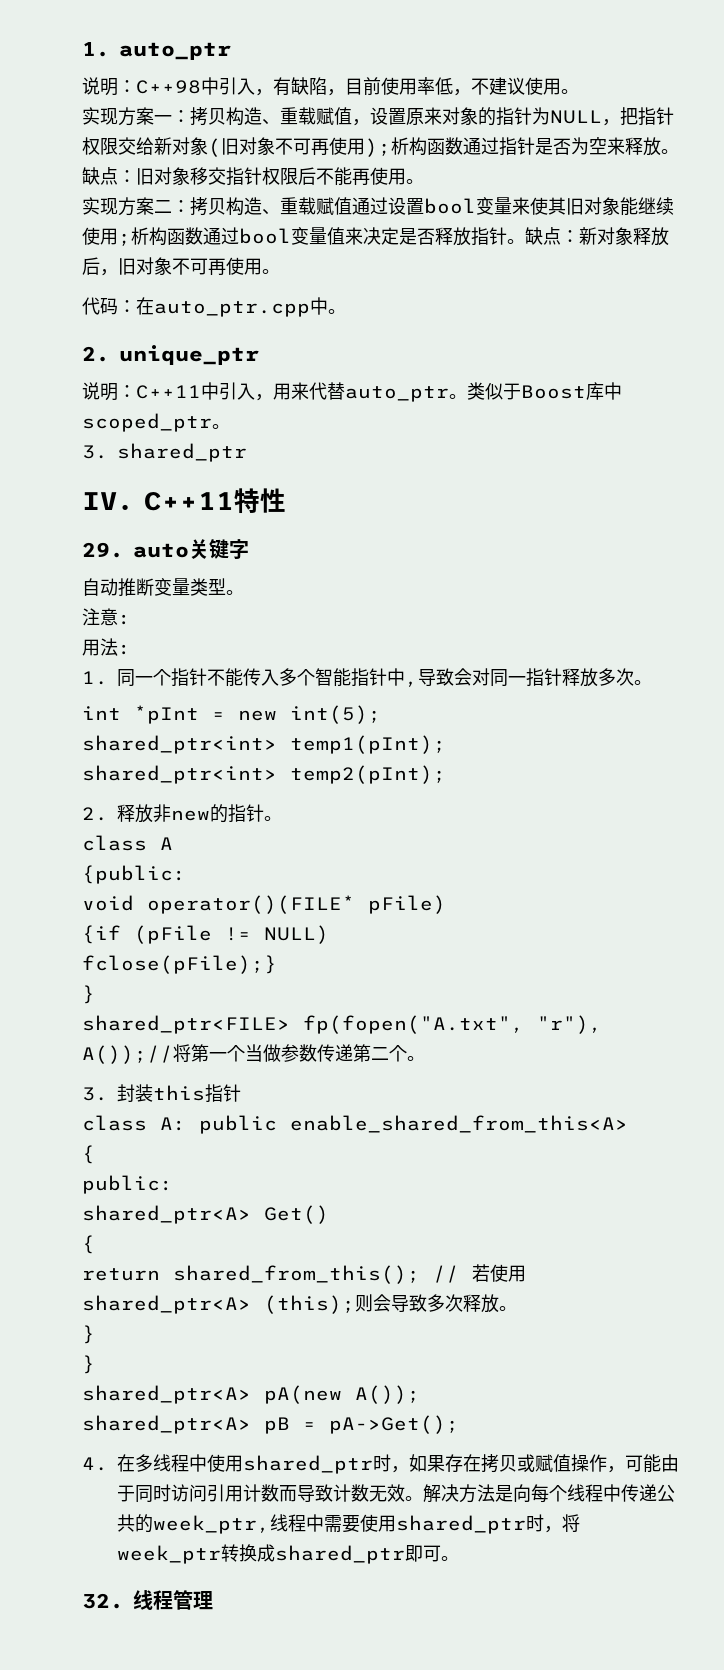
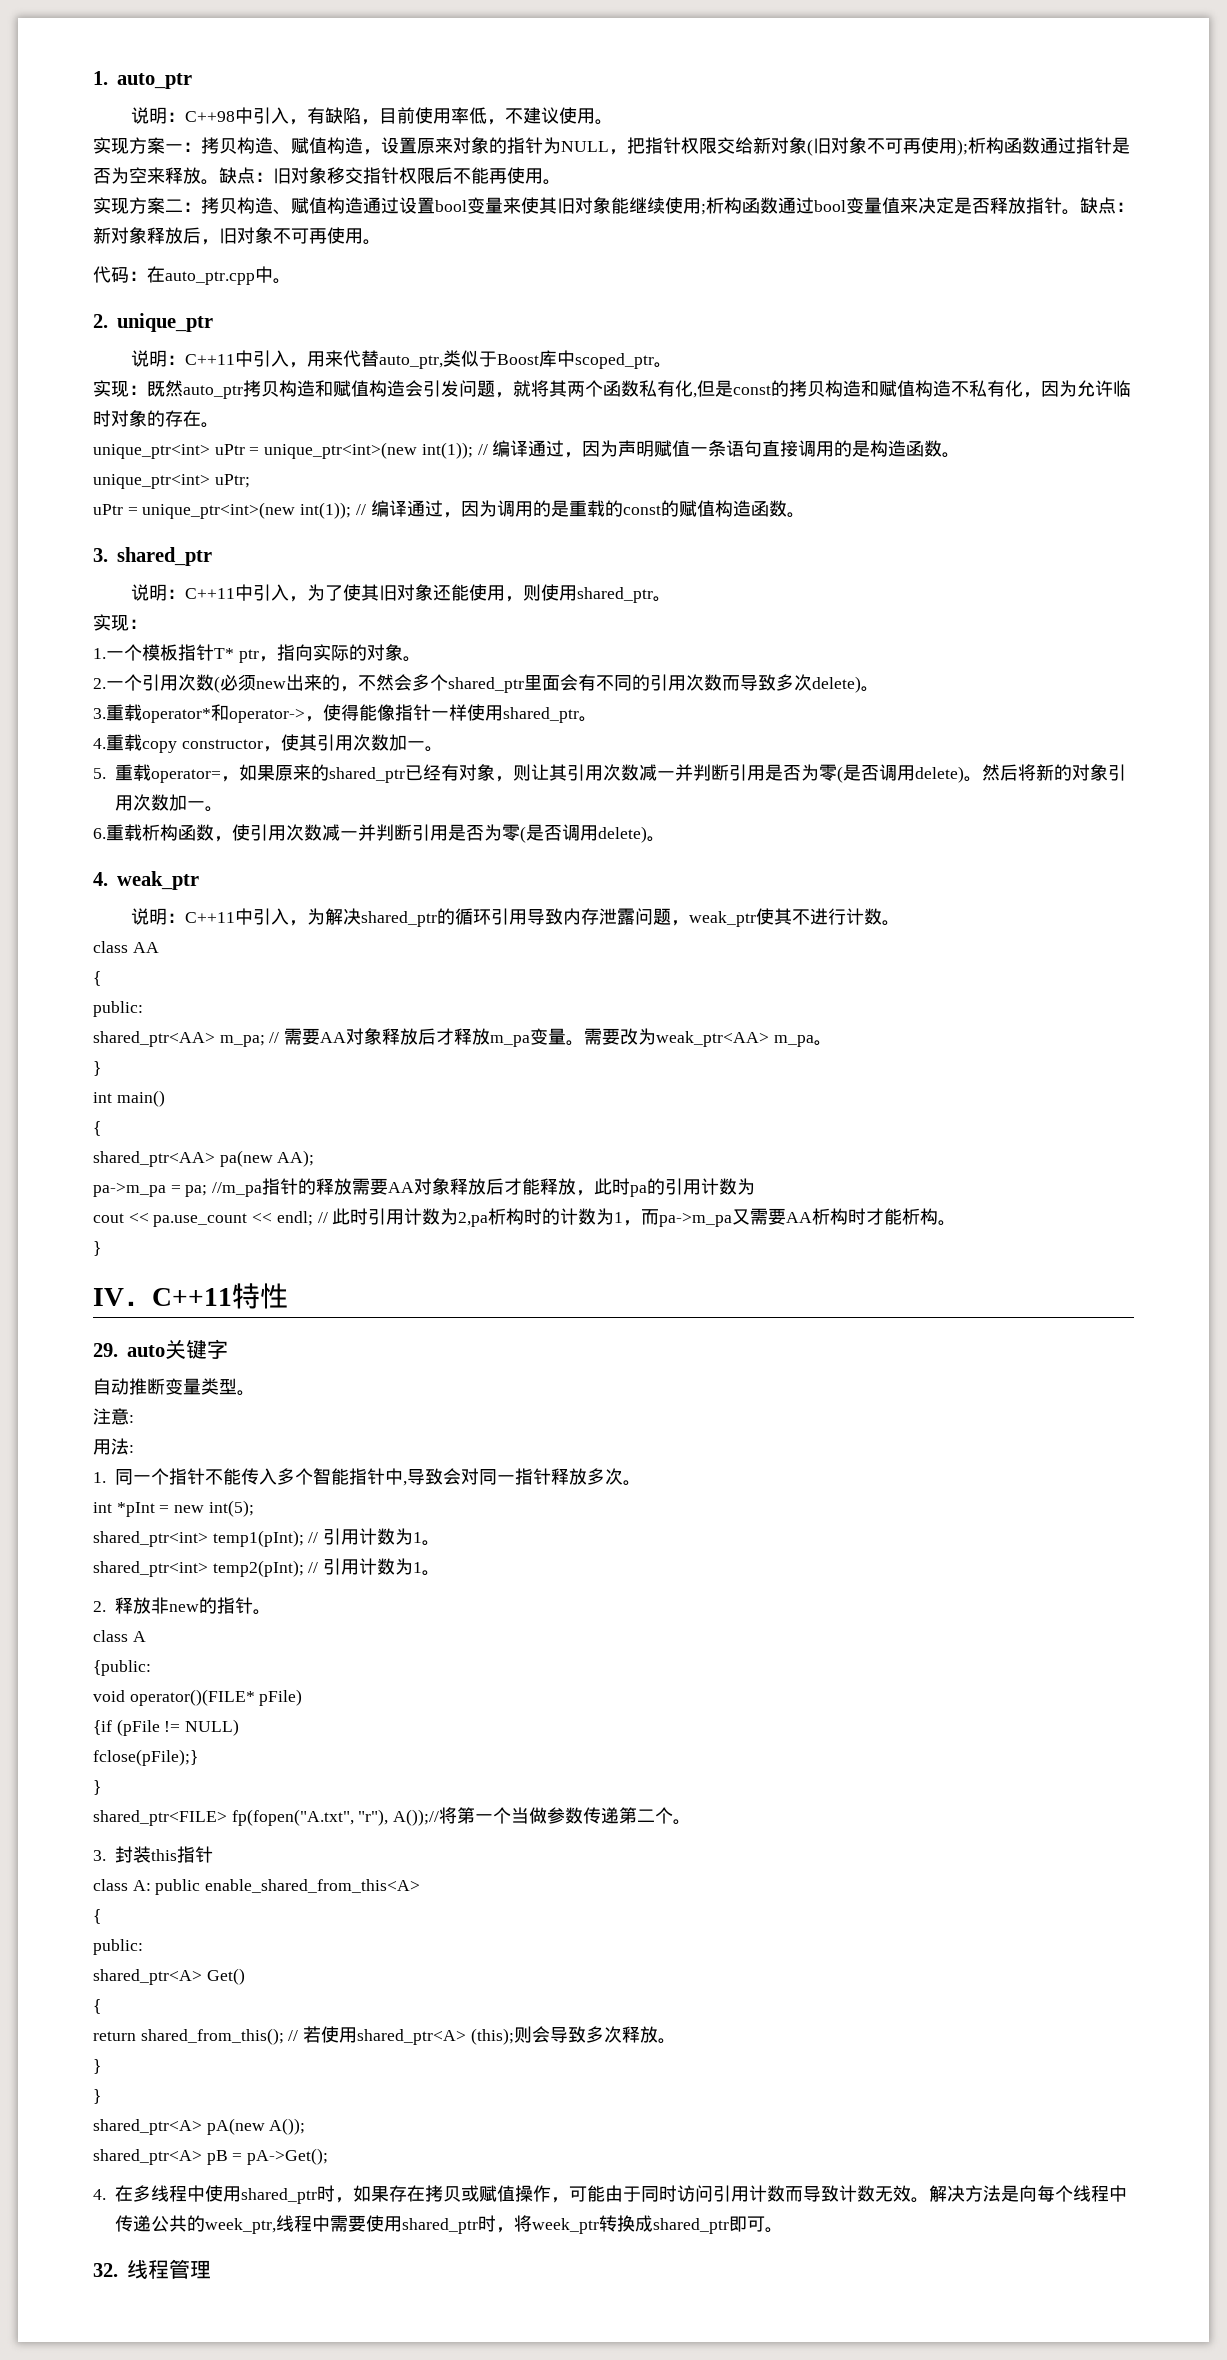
- 实现方案一：拷贝构造、重载赋值，设置原来对象的指针为NULL，把指针权限交给新对象(旧对象不可再使用);析构函数通过指针是否为空来释放。
+ 实现方案一：拷贝构造、赋值构造，设置原来对象的指针为NULL，把指针权限交给新对象(旧对象不可再使用);析构函数通过指针是否为空来释放。
- 实现方案二：拷贝构造、重载赋值通过设置bool变量来使其旧对象能继续使用;析构函数通过bool变量值来决定是否释放指针。
+ 实现方案二：拷贝构造、赋值构造通过设置bool变量来使其旧对象能继续使用;析构函数通过bool变量值来决定是否释放指针。
- 说明：C++11中引入，用来代替auto_ptr。类似于Boost库中scoped_ptr。
+ 说明：C++11中引入，用来代替auto_ptr,类似于Boost库中scoped_ptr。
+ 实现：既然auto_ptr拷贝构造和赋值构造会引发问题，就将其两个函数私有化,但是const的拷贝构造和赋值构造不私有化，因为允许临时对象的存在。
+ unique_ptr<int> uPtr = unique_ptr<int>(new int(1)); // 编译通过，因为声明赋值一条语句直接调用的是构造函数。
+ unique_ptr<int> uPtr;
+ uPtr = unique_ptr<int>(new int(1)); // 编译通过，因为调用的是重载的const的赋值构造函数。
  3. shared_ptr
+ 说明：C++11中引入，为了使其旧对象还能使用，则使用shared_ptr。
+ 实现：
+ 1.一个模板指针T* ptr，指向实际的对象。
+ 2.一个引用次数(必须new出来的，不然会多个shared_ptr里面会有不同的引用次数而导致多次delete)。
+ 3.重载operator*和operator->，使得能像指针一样使用shared_ptr。
+ 4.重载copy constructor，使其引用次数加一。
+ 5.重载operator=，如果原来的shared_ptr已经有对象，则让其引用次数减一并判断引用是否为零(是否调用delete)。然后将新的对象引用次数加一。
+ 6.重载析构函数，使引用次数减一并判断引用是否为零(是否调用delete)。
+ 4. weak_ptr
+ 说明：C++11中引入，为解决shared_ptr的循环引用导致内存泄露问题，weak_ptr使其不进行计数。
+ class AA
+ {
+ public:
+ shared_ptr<AA> m_pa; // 需要AA对象释放后才释放m_pa变量。需要改为weak_ptr<AA> m_pa。
+ }
+ int main()
+ {
+ shared_ptr<AA> pa(new AA);
+ pa->m_pa = pa; //m_pa指针的释放需要AA对象释放后才能释放，此时pa的引用计数为
+ cout << pa.use_count << endl; // 此时引用计数为2,pa析构时的计数为1，而pa->m_pa又需要AA析构时才能析构。
+ }
- shared_ptr<int> temp1(pInt);
- shared_ptr<int> temp2(pInt);
+ shared_ptr<int> temp1(pInt); // 引用计数为1。
+ shared_ptr<int> temp2(pInt); // 引用计数为1。

